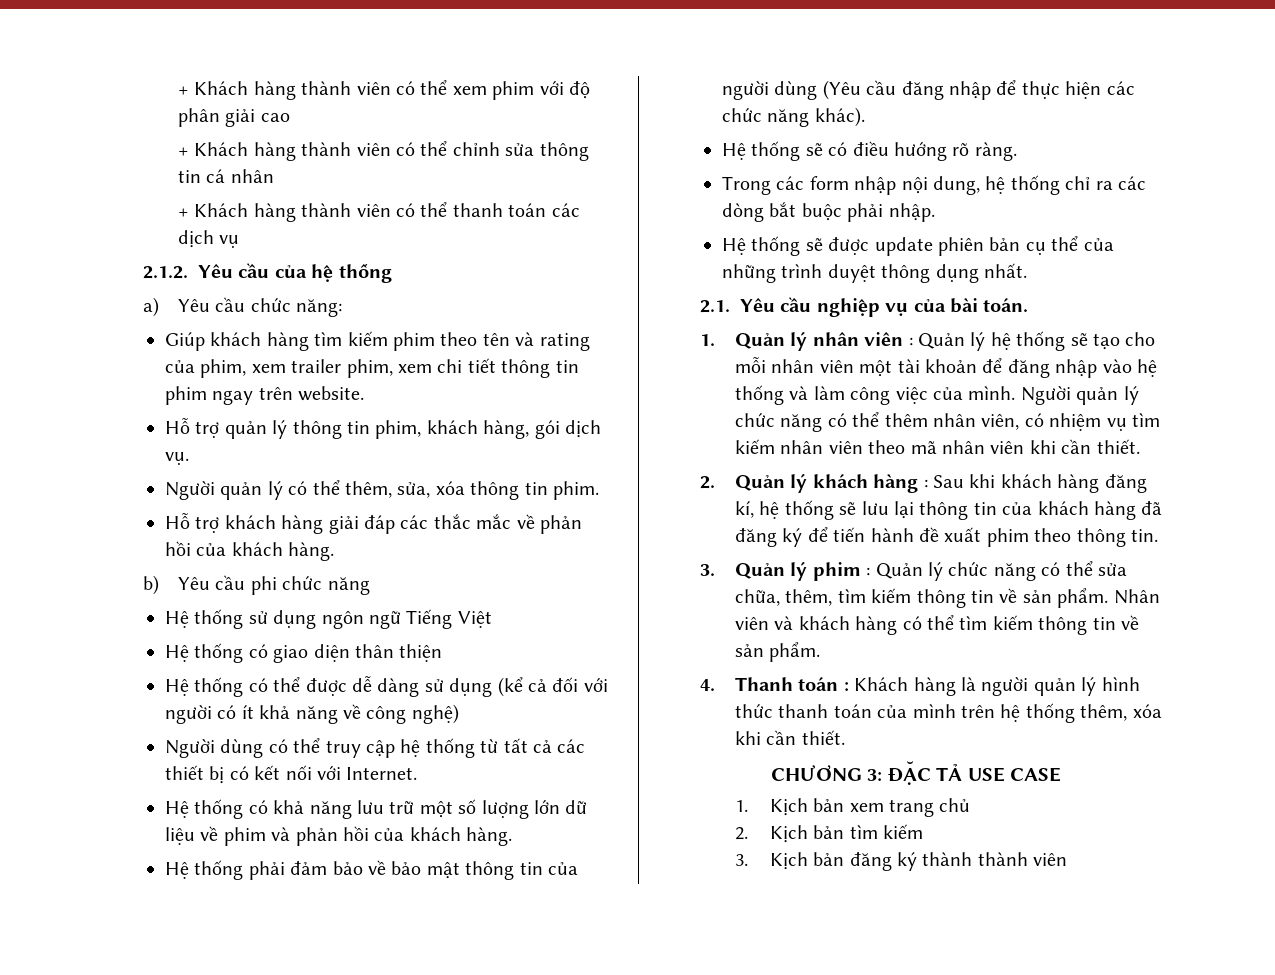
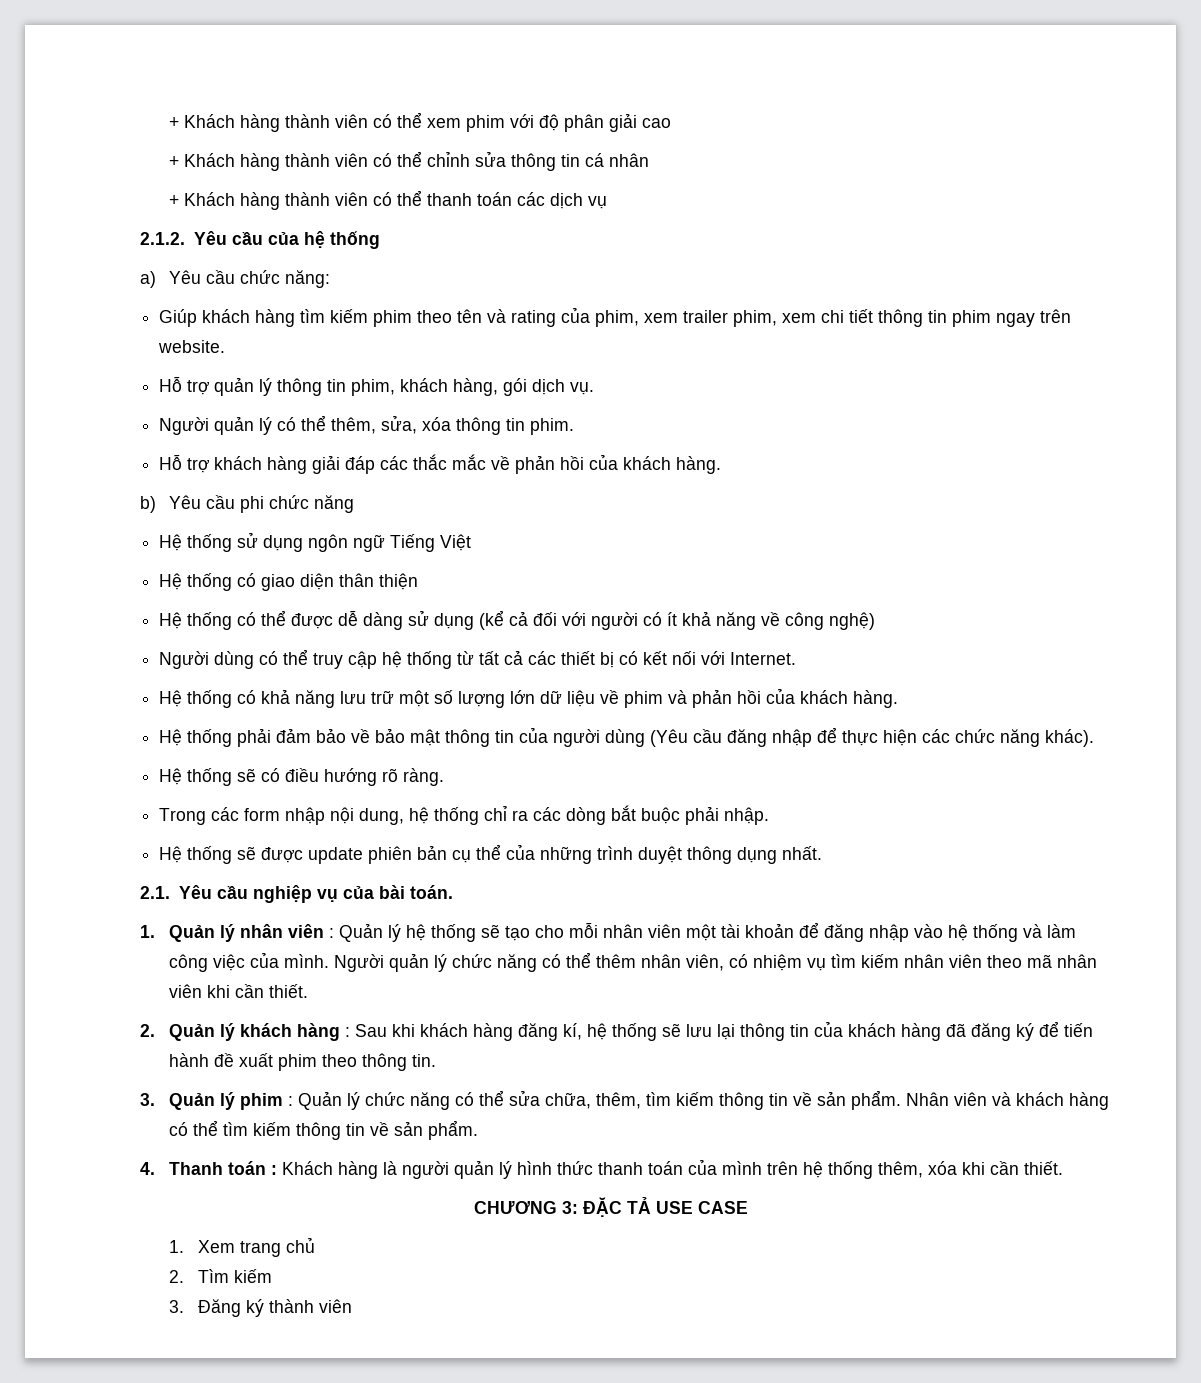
- 1. Kịch bản xem trang chủ
+ 1. Xem trang chủ
- 2. Kịch bản tìm kiếm
+ 2. Tìm kiếm
- 3. Kịch bản đăng ký thành thành viên
+ 3. Đăng ký thành viên

